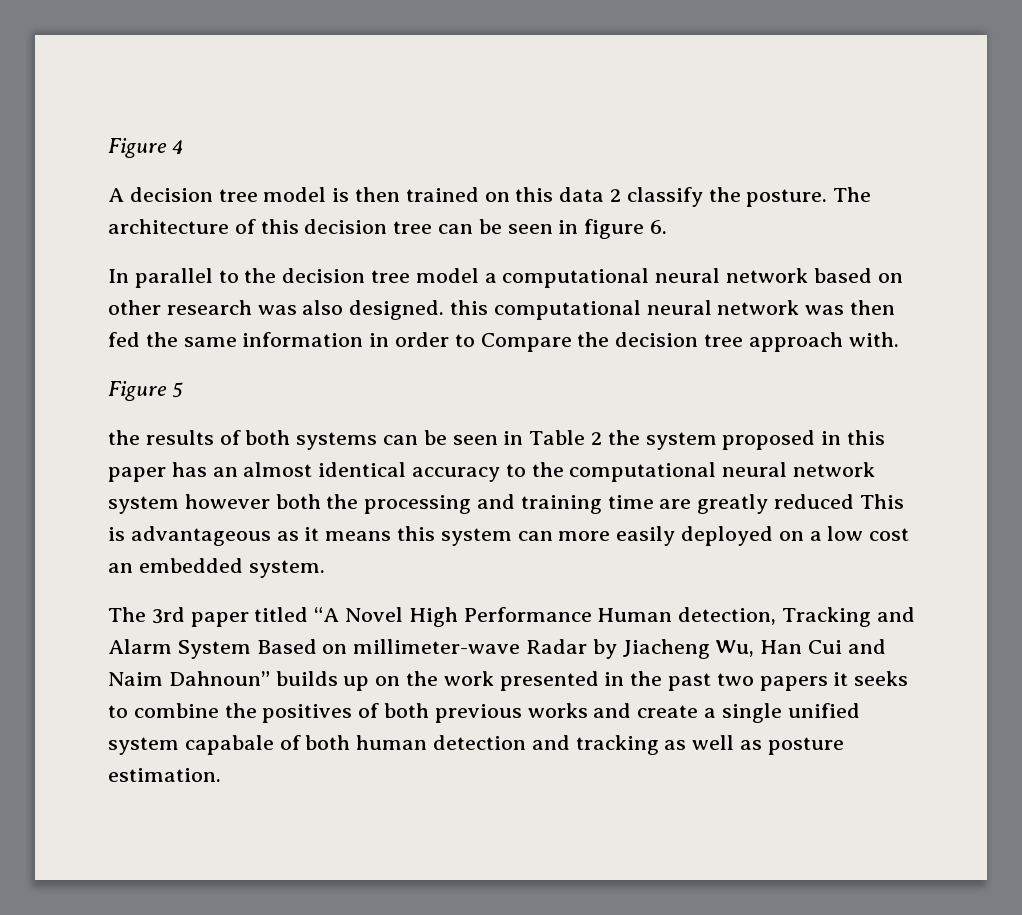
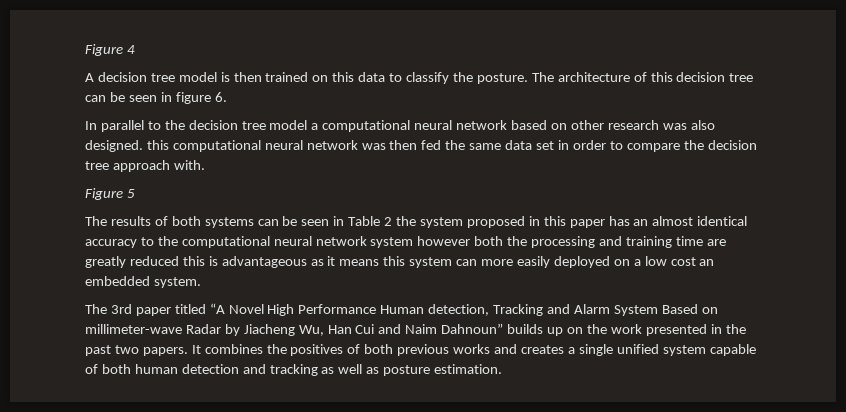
- A decision tree model is then trained on this data 2 classify the posture.
+ A decision tree model is then trained on this data to classify the posture.
- In parallel to the decision tree model a computational neural network based on other research was also designed. this computational neural network was then fed the same information in order to Compare the decision tree approach with.
+ In parallel to the decision tree model a computational neural network based on other research was also designed. this computational neural network was then fed the same data set in order to compare the decision tree approach with.
- the results of both systems can be seen in Table 2 the system proposed in this paper has an almost identical accuracy to the computational neural network system however both the processing and training time are greatly reduced This is advantageous as it means this system can more easily deployed on a low cost an embedded system.
+ The results of both systems can be seen in Table 2 the system proposed in this paper has an almost identical accuracy to the computational neural network system however both the processing and training time are greatly reduced this is advantageous as it means this system can more easily deployed on a low cost an embedded system.
- The 3rd paper titled “A Novel High Performance Human detection, Tracking and Alarm System Based on millimeter-wave Radar by Jiacheng Wu, Han Cui and Naim Dahnoun” builds up on the work presented in the past two papers it seeks to combine the positives of both previous works and create a single unified system capabale of both human detection and tracking as well as posture estimation.
+ The 3rd paper titled “A Novel High Performance Human detection, Tracking and Alarm System Based on millimeter-wave Radar by Jiacheng Wu, Han Cui and Naim Dahnoun” builds up on the work presented in the past two papers. It combines the positives of both previous works and creates a single unified system capable of both human detection and tracking as well as posture estimation.

